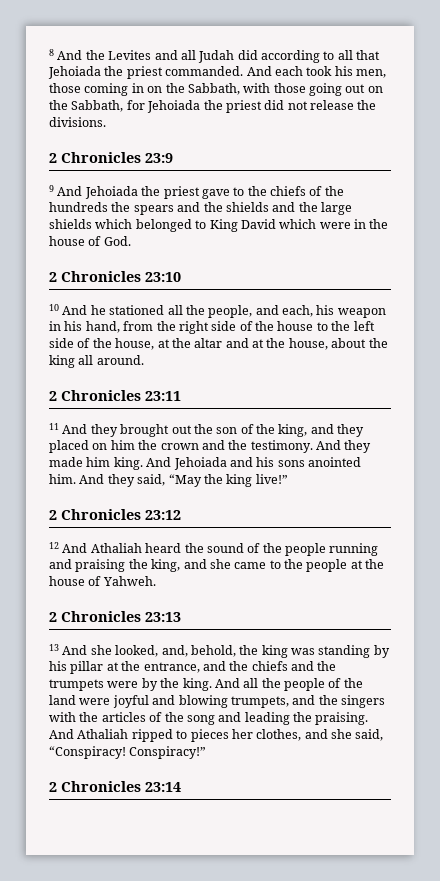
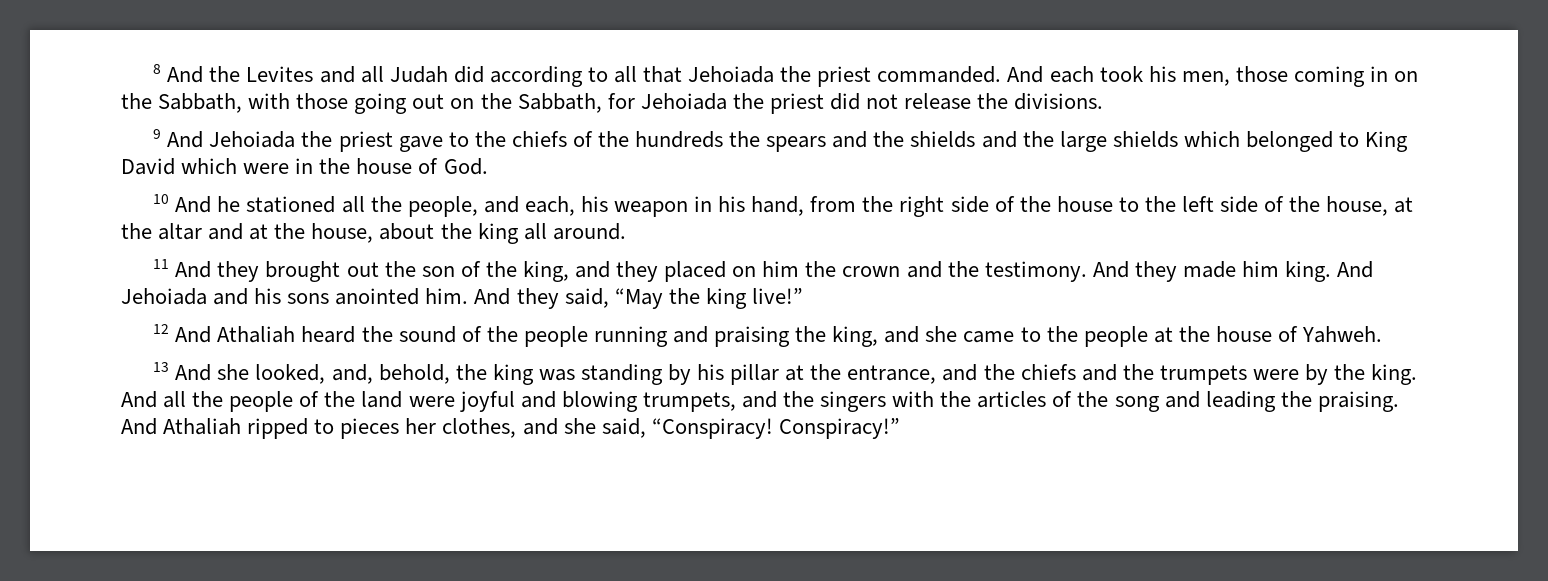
- 2 Chronicles 23:9
- 2 Chronicles 23:10
- 2 Chronicles 23:11
- 2 Chronicles 23:12
- 2 Chronicles 23:13
- 2 Chronicles 23:14

